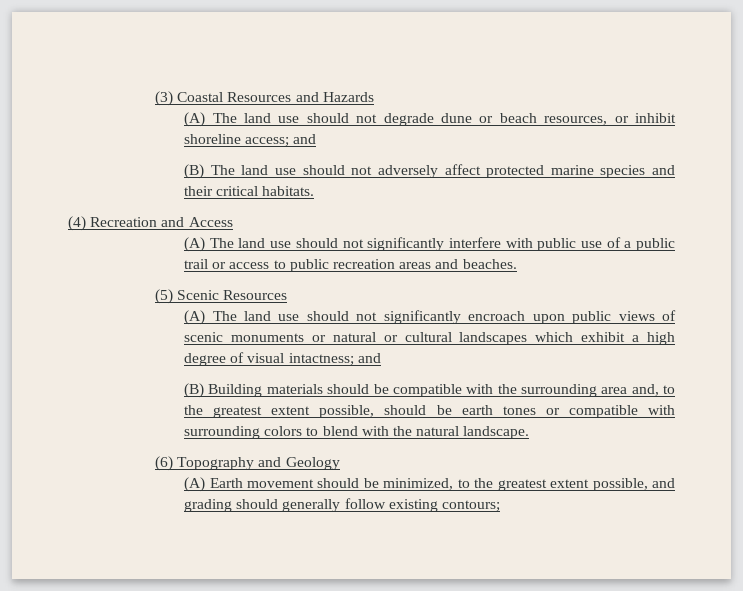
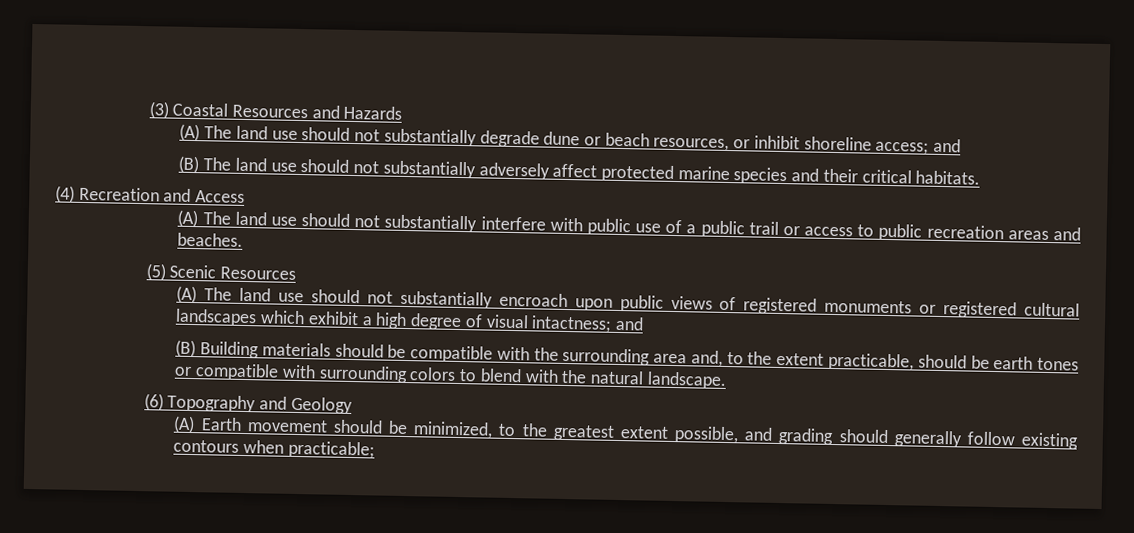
- (A) The land use should not degrade dune or beach resources, or inhibit shoreline access; and
+ (A) The land use should not substantially degrade dune or beach resources, or inhibit shoreline access; and
- (B) The land use should not adversely affect protected marine species and their critical habitats.
+ (B) The land use should not substantially adversely affect protected marine species and their critical habitats.
- (A) The land use should not significantly interfere with public use of a public trail or access to public recreation areas and beaches.
+ (A) The land use should not substantially interfere with public use of a public trail or access to public recreation areas and beaches.
- (A) The land use should not significantly encroach upon public views of scenic monuments or natural or cultural landscapes which exhibit a high degree of visual intactness; and
+ (A) The land use should not substantially encroach upon public views of registered monuments or registered cultural landscapes which exhibit a high degree of visual intactness; and
- (B) Building materials should be compatible with the surrounding area and, to the greatest extent possible, should be earth tones or compatible with surrounding colors to blend with the natural landscape.
+ (B) Building materials should be compatible with the surrounding area and, to the extent practicable, should be earth tones or compatible with surrounding colors to blend with the natural landscape.
- (A) Earth movement should be minimized, to the greatest extent possible, and grading should generally follow existing contours;
+ (A) Earth movement should be minimized, to the greatest extent possible, and grading should generally follow existing contours when practicable;

